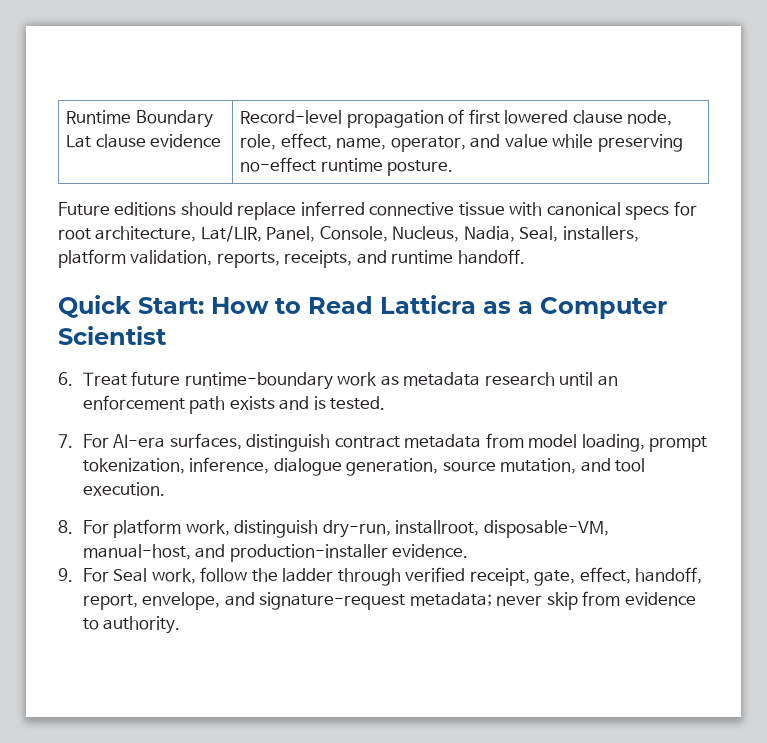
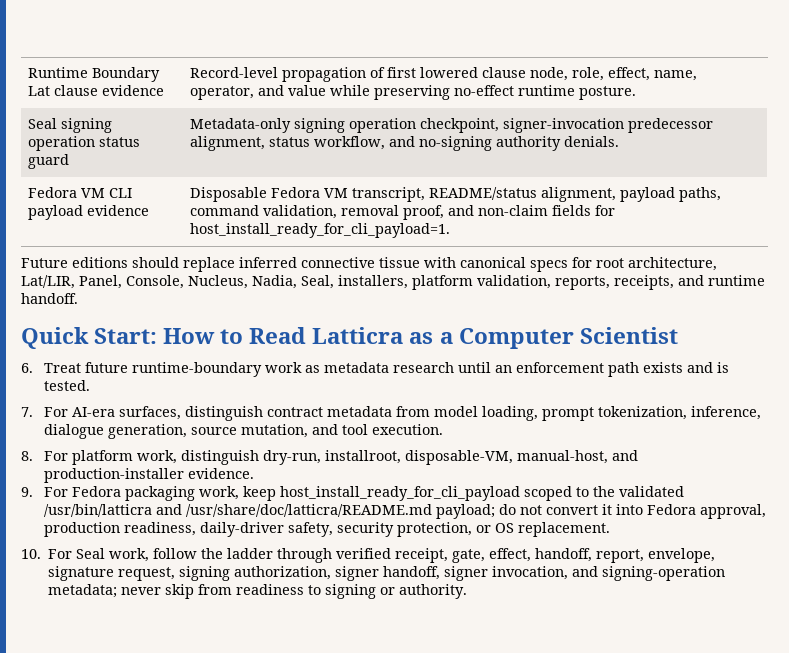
+ Seal signing operation status guard | Metadata-only signing operation checkpoint, signer-invocation predecessor alignment, status workflow, and no-signing authority denials.
+ Fedora VM CLI payload evidence | Disposable Fedora VM transcript, README/status alignment, payload paths, command validation, removal proof, and non-claim fields for host_install_ready_for_cli_payload=1.
- 9. For Seal work, follow the ladder through verified receipt, gate, effect, handoff, report, envelope, and signature-request metadata; never skip from evidence to authority.
+ 9. For Fedora packaging work, keep host_install_ready_for_cli_payload scoped to the validated /usr/bin/latticra and /usr/share/doc/latticra/README.md payload; do not convert it into Fedora approval, production readiness, daily-driver safety, security protection, or OS replacement.
+ 10. For Seal work, follow the ladder through verified receipt, gate, effect, handoff, report, envelope, signature request, signing authorization, signer handoff, signer invocation, and signing-operation metadata; never skip from readiness to signing or authority.

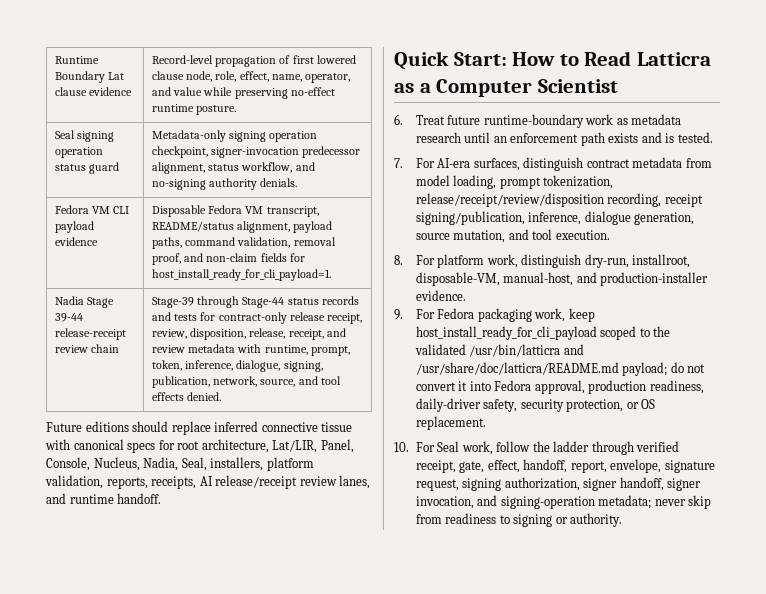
+ Nadia Stage 39-44 release-receipt review chain | Stage-39 through Stage-44 status records and tests for contract-only release receipt, review, disposition, release, receipt, and review metadata with runtime, prompt, token, inference, dialogue, signing, publication, network, source, and tool effects denied.
- Future editions should replace inferred connective tissue with canonical specs for root architecture, Lat/LIR, Panel, Console, Nucleus, Nadia, Seal, installers, platform validation, reports, receipts, and runtime handoff.
+ Future editions should replace inferred connective tissue with canonical specs for root architecture, Lat/LIR, Panel, Console, Nucleus, Nadia, Seal, installers, platform validation, reports, receipts, AI release/receipt review lanes, and runtime handoff.
- 7. For AI-era surfaces, distinguish contract metadata from model loading, prompt tokenization, inference, dialogue generation, source mutation, and tool execution.
+ 7. For AI-era surfaces, distinguish contract metadata from model loading, prompt tokenization, release/receipt/review/disposition recording, receipt signing/publication, inference, dialogue generation, source mutation, and tool execution.

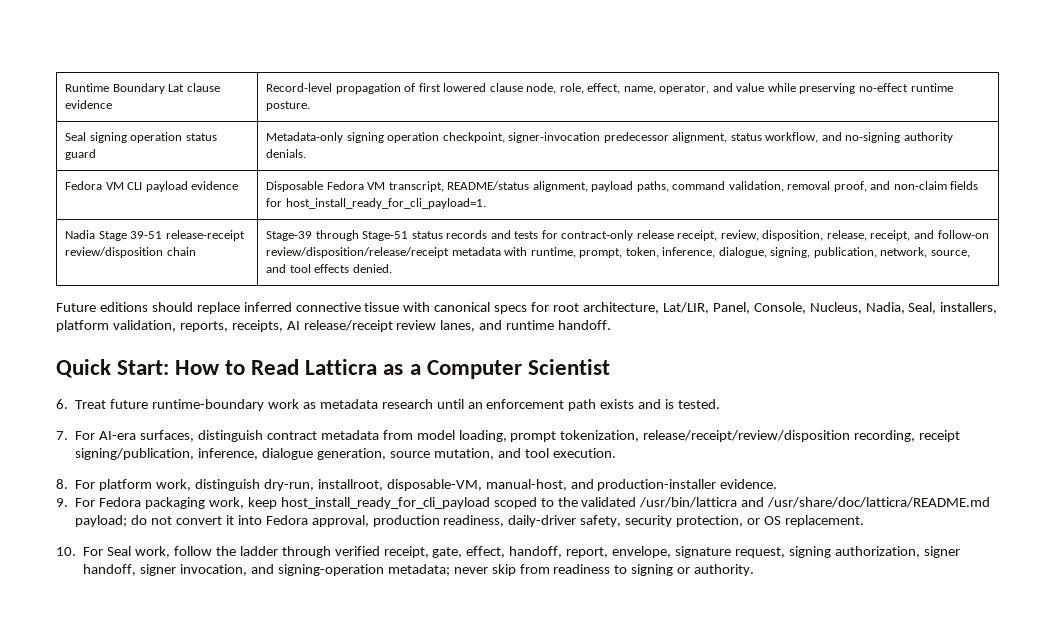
- Nadia Stage 39-44 release-receipt review chain | Stage-39 through Stage-44 status records and tests for contract-only release receipt, review, disposition, release, receipt, and review metadata with runtime, prompt, token, inference, dialogue, signing, publication, network, source, and tool effects denied.
+ Nadia Stage 39-51 release-receipt review/disposition chain | Stage-39 through Stage-51 status records and tests for contract-only release receipt, review, disposition, release, receipt, and follow-on review/disposition/release/receipt metadata with runtime, prompt, token, inference, dialogue, signing, publication, network, source, and tool effects denied.

